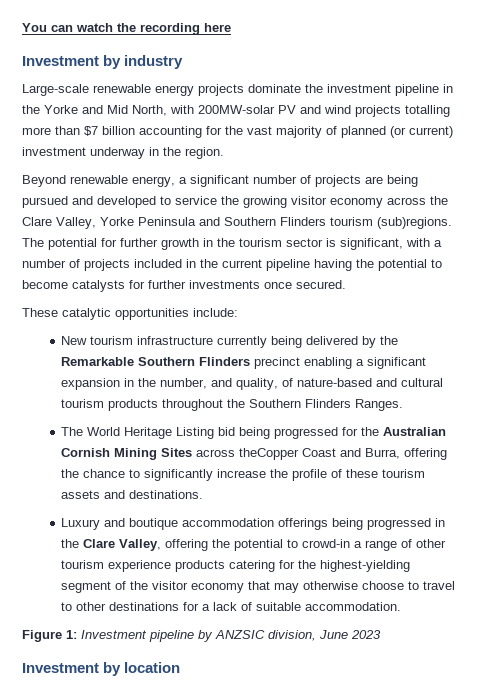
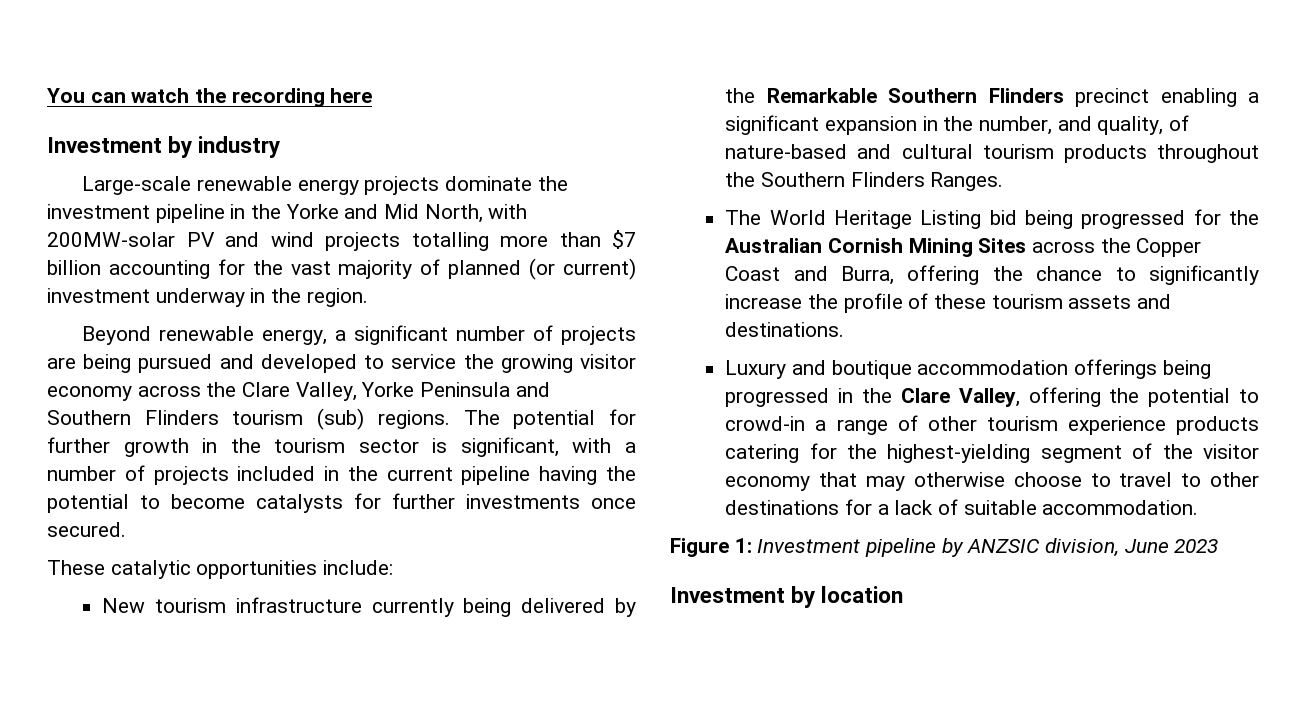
- Beyond renewable energy, a significant number of projects are being pursued and developed to service the growing visitor economy across the Clare Valley, Yorke Peninsula and Southern Flinders tourism (sub)regions.
+ Beyond renewable energy, a significant number of projects are being pursued and developed to service the growing visitor economy across the Clare Valley, Yorke Peninsula and Southern Flinders tourism (sub) regions.
- The World Heritage Listing bid being progressed for the Australian Cornish Mining Sites across theCopper Coast and Burra, offering the chance to significantly increase the profile of these tourism assets and destinations.
+ The World Heritage Listing bid being progressed for the Australian Cornish Mining Sites across the Copper Coast and Burra, offering the chance to significantly increase the profile of these tourism assets and destinations.

